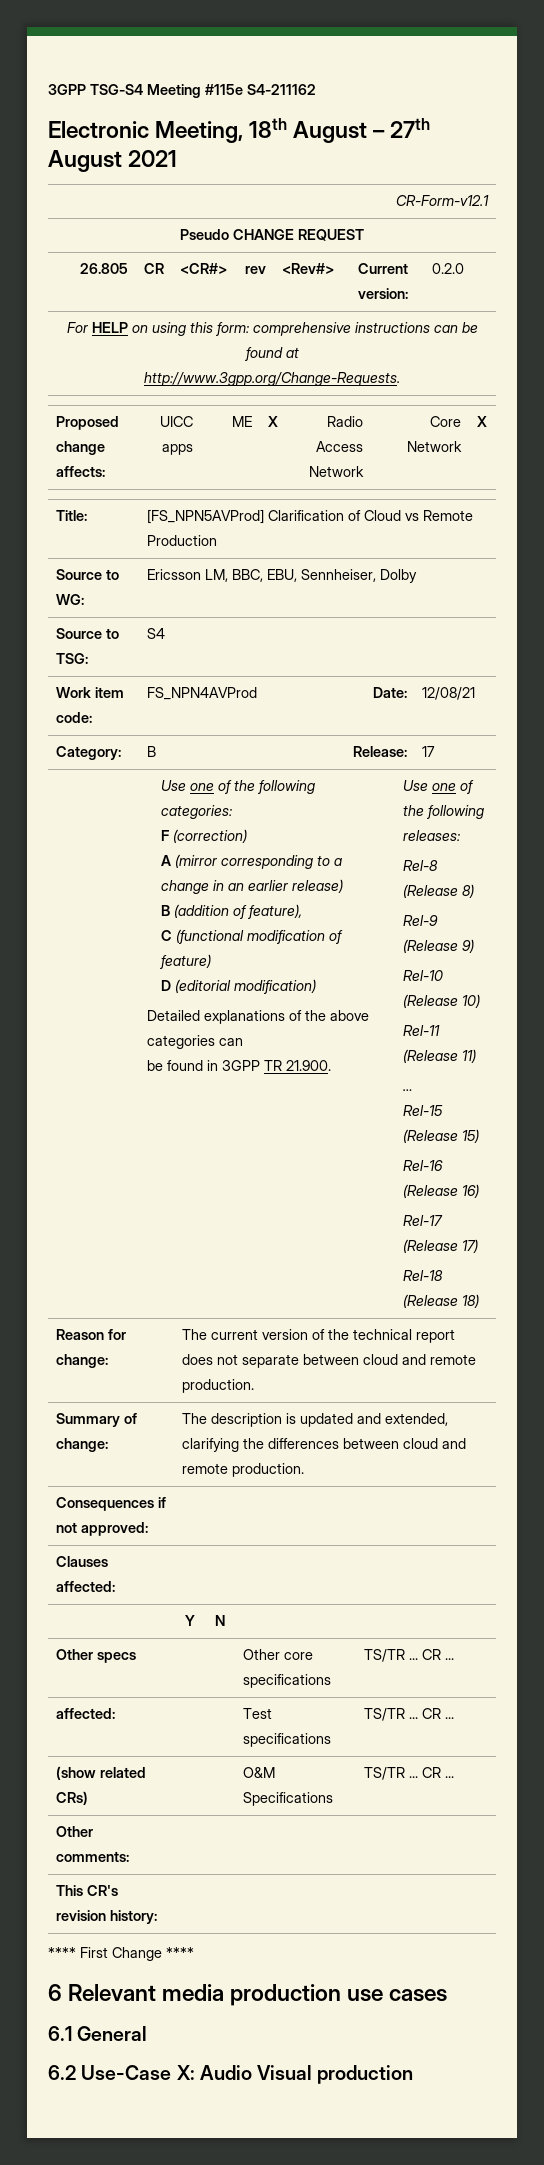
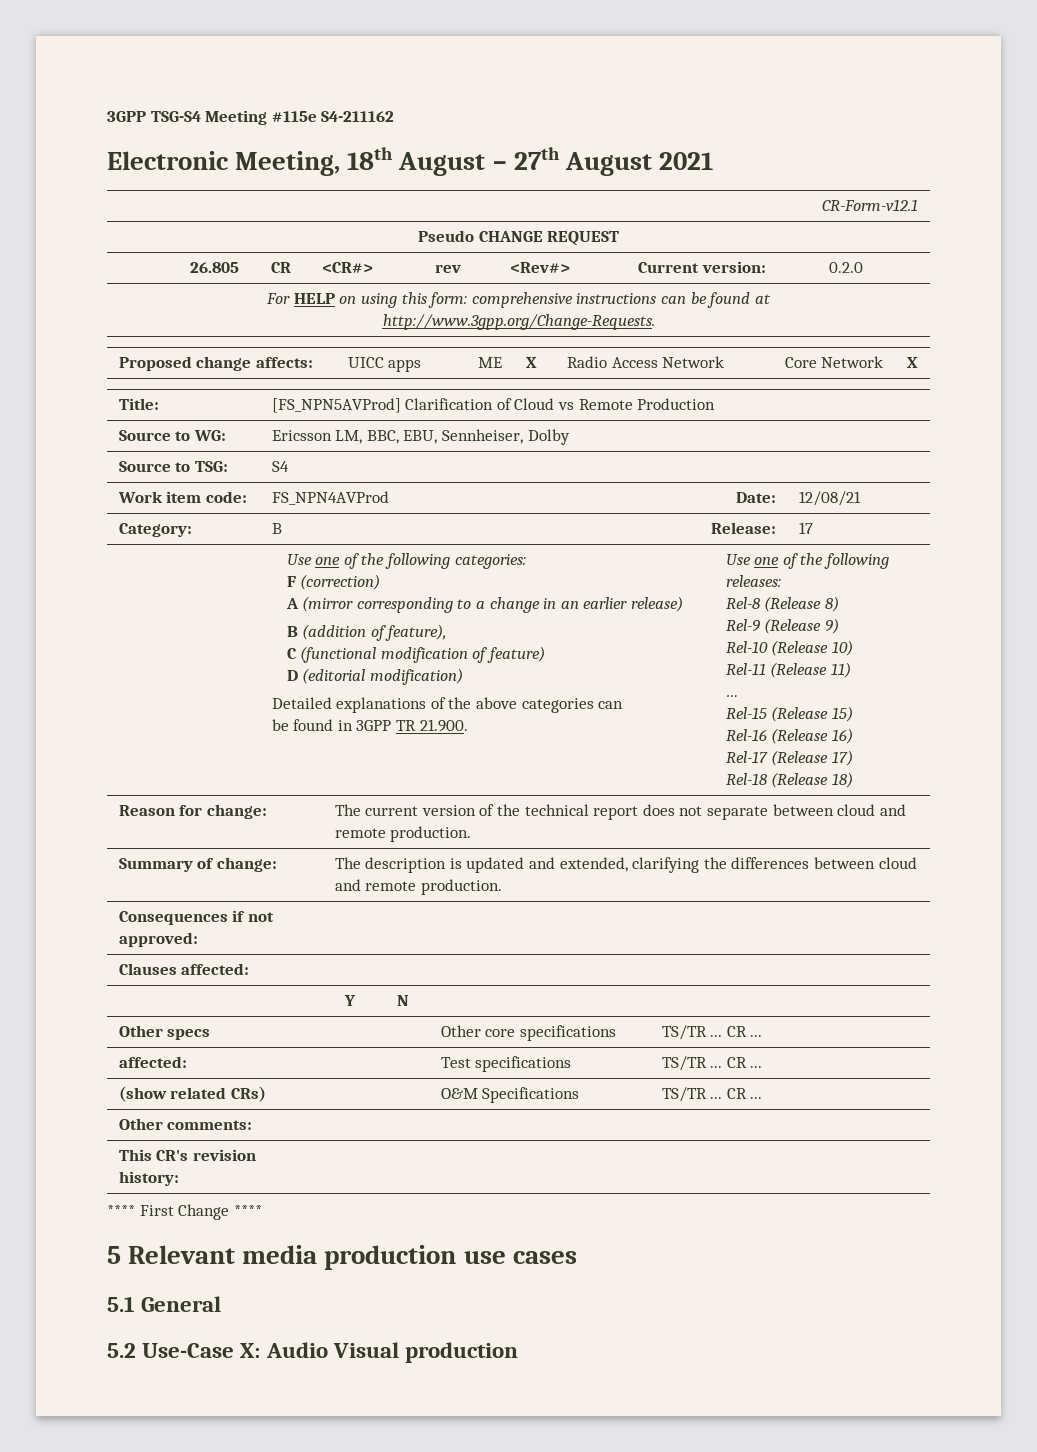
- 6 Relevant media production use cases
+ 5 Relevant media production use cases
- 6.1 General
+ 5.1 General
- 6.2 Use-Case X: Audio Visual production
+ 5.2 Use-Case X: Audio Visual production

